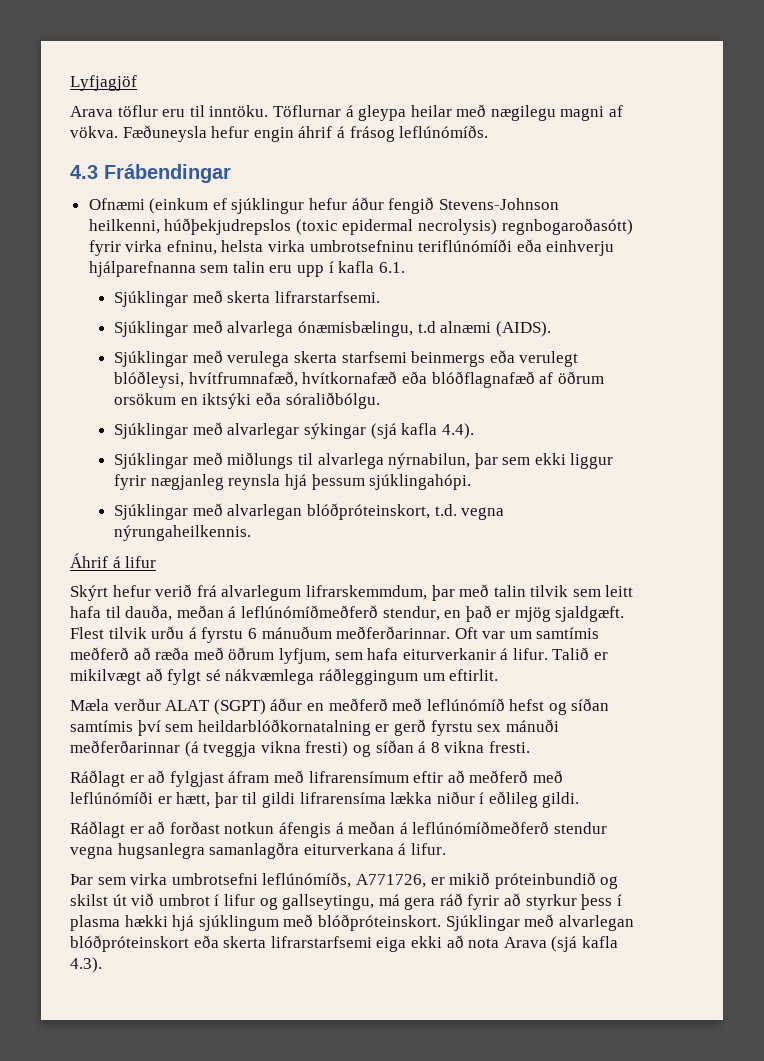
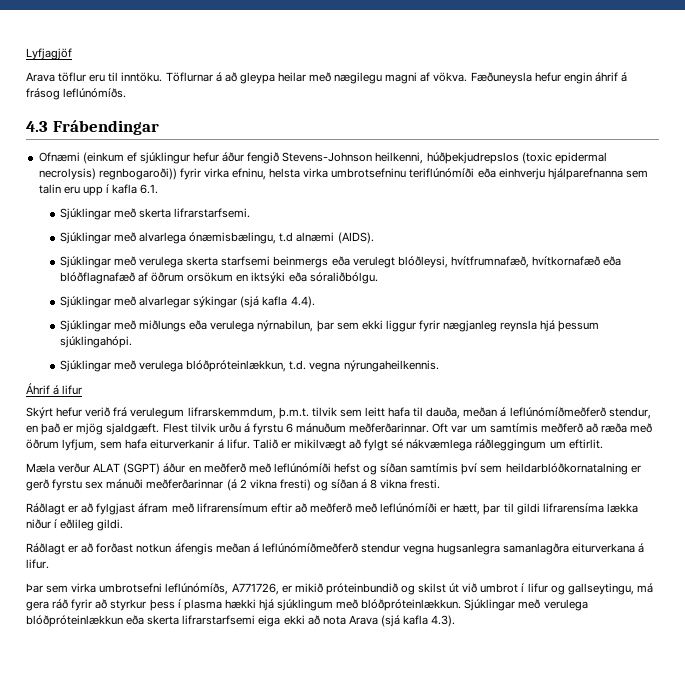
- Töflurnar á gleypa heilar með nægilegu magni af vökva.
+ Töflurnar á að gleypa heilar með nægilegu magni af vökva.
- Ofnæmi (einkum ef sjúklingur hefur áður fengið Stevens-Johnson heilkenni, húðþekjudrepslos (toxic epidermal necrolysis) regnbogaroðasótt) fyrir virka efninu, helsta virka umbrotsefninu teriflúnómíði eða einhverju hjálparefnanna sem talin eru upp í kafla 6.1.
+ Ofnæmi (einkum ef sjúklingur hefur áður fengið Stevens-Johnson heilkenni, húðþekjudrepslos (toxic epidermal necrolysis) regnbogaroði)) fyrir virka efninu, helsta virka umbrotsefninu teriflúnómíði eða einhverju hjálparefnanna sem talin eru upp í kafla 6.1.
- Sjúklingar með miðlungs til alvarlega nýrnabilun, þar sem ekki liggur fyrir nægjanleg reynsla hjá þessum sjúklingahópi.
+ Sjúklingar með miðlungs eða verulega nýrnabilun, þar sem ekki liggur fyrir nægjanleg reynsla hjá þessum sjúklingahópi.
- Sjúklingar með alvarlegan blóðpróteinskort, t.d. vegna nýrungaheilkennis.
+ Sjúklingar með verulega blóðpróteinlækkun, t.d. vegna nýrungaheilkennis.
- Skýrt hefur verið frá alvarlegum lifrarskemmdum, þar með talin tilvik sem leitt hafa til dauða, meðan á leflúnómíðmeðferð stendur, en það er mjög sjaldgæft.
+ Skýrt hefur verið frá verulegum lifrarskemmdum, þ.m.t. tilvik sem leitt hafa til dauða, meðan á leflúnómíðmeðferð stendur, en það er mjög sjaldgæft.
- Mæla verður ALAT (SGPT) áður en meðferð með leflúnómíð hefst og síðan samtímis því sem heildarblóðkornatalning er gerð fyrstu sex mánuði meðferðarinnar (á tveggja vikna fresti) og síðan á 8 vikna fresti.
+ Mæla verður ALAT (SGPT) áður en meðferð með leflúnómíði hefst og síðan samtímis því sem heildarblóðkornatalning er gerð fyrstu sex mánuði meðferðarinnar (á 2 vikna fresti) og síðan á 8 vikna fresti.
- Ráðlagt er að forðast notkun áfengis á meðan á leflúnómíðmeðferð stendur vegna hugsanlegra samanlagðra eiturverkana á lifur.
+ Ráðlagt er að forðast notkun áfengis meðan á leflúnómíðmeðferð stendur vegna hugsanlegra samanlagðra eiturverkana á lifur.
- Þar sem virka umbrotsefni leflúnómíðs, A771726, er mikið próteinbundið og skilst út við umbrot í lifur og gallseytingu, má gera ráð fyrir að styrkur þess í plasma hækki hjá sjúklingum með blóðpróteinskort. Sjúklingar með alvarlegan blóðpróteinskort eða skerta lifrarstarfsemi eiga ekki að nota Arava (sjá kafla 4.3).
+ Þar sem virka umbrotsefni leflúnómíðs, A771726, er mikið próteinbundið og skilst út við umbrot í lifur og gallseytingu, má gera ráð fyrir að styrkur þess í plasma hækki hjá sjúklingum með blóðpróteinlækkun. Sjúklingar með verulega blóðpróteinlækkun eða skerta lifrarstarfsemi eiga ekki að nota Arava (sjá kafla 4.3).

